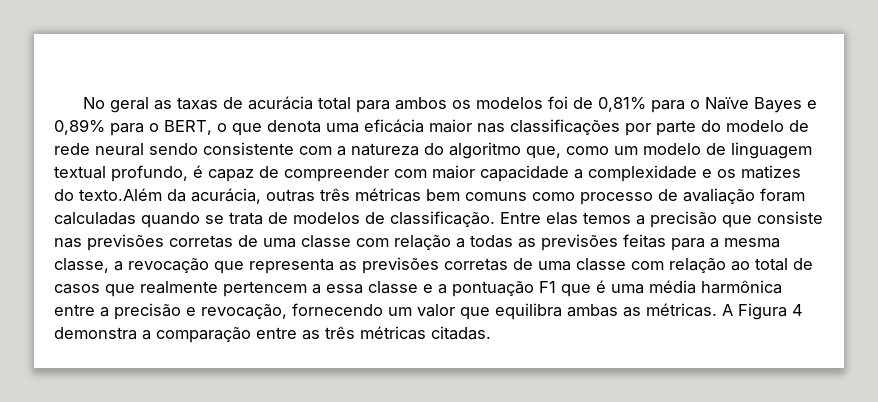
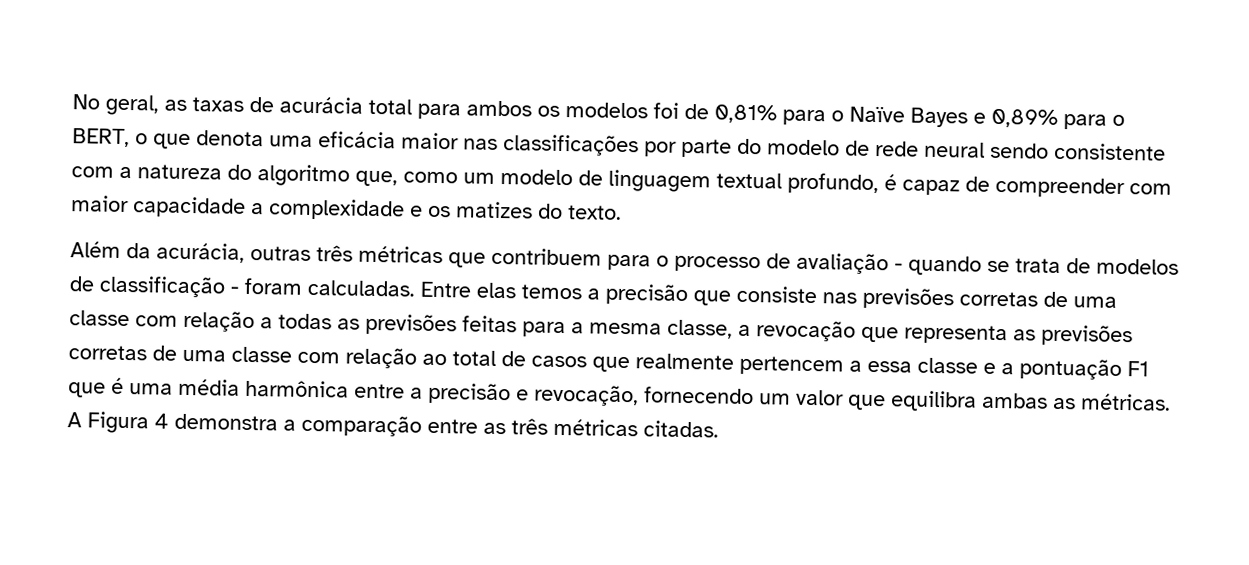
- No geral as taxas de acurácia total para ambos os modelos foi de 0,81% para o Naïve Bayes e 0,89% para o BERT, o que denota uma eficácia maior nas classificações por parte do modelo de rede neural sendo consistente com a natureza do algoritmo que, como um modelo de linguagem textual profundo, é capaz de compreender com maior capacidade a complexidade e os matizes do texto.Além da acurácia, outras três métricas bem comuns como processo de avaliação foram calculadas quando se trata de modelos de classificação.
+ No geral, as taxas de acurácia total para ambos os modelos foi de 0,81% para o Naïve Bayes e 0,89% para o BERT, o que denota uma eficácia maior nas classificações por parte do modelo de rede neural sendo consistente com a natureza do algoritmo que, como um modelo de linguagem textual profundo, é capaz de compreender com maior capacidade a complexidade e os matizes do texto.
+ Além da acurácia, outras três métricas que contribuem para o processo de avaliação - quando se trata de modelos de classificação - foram calculadas.

